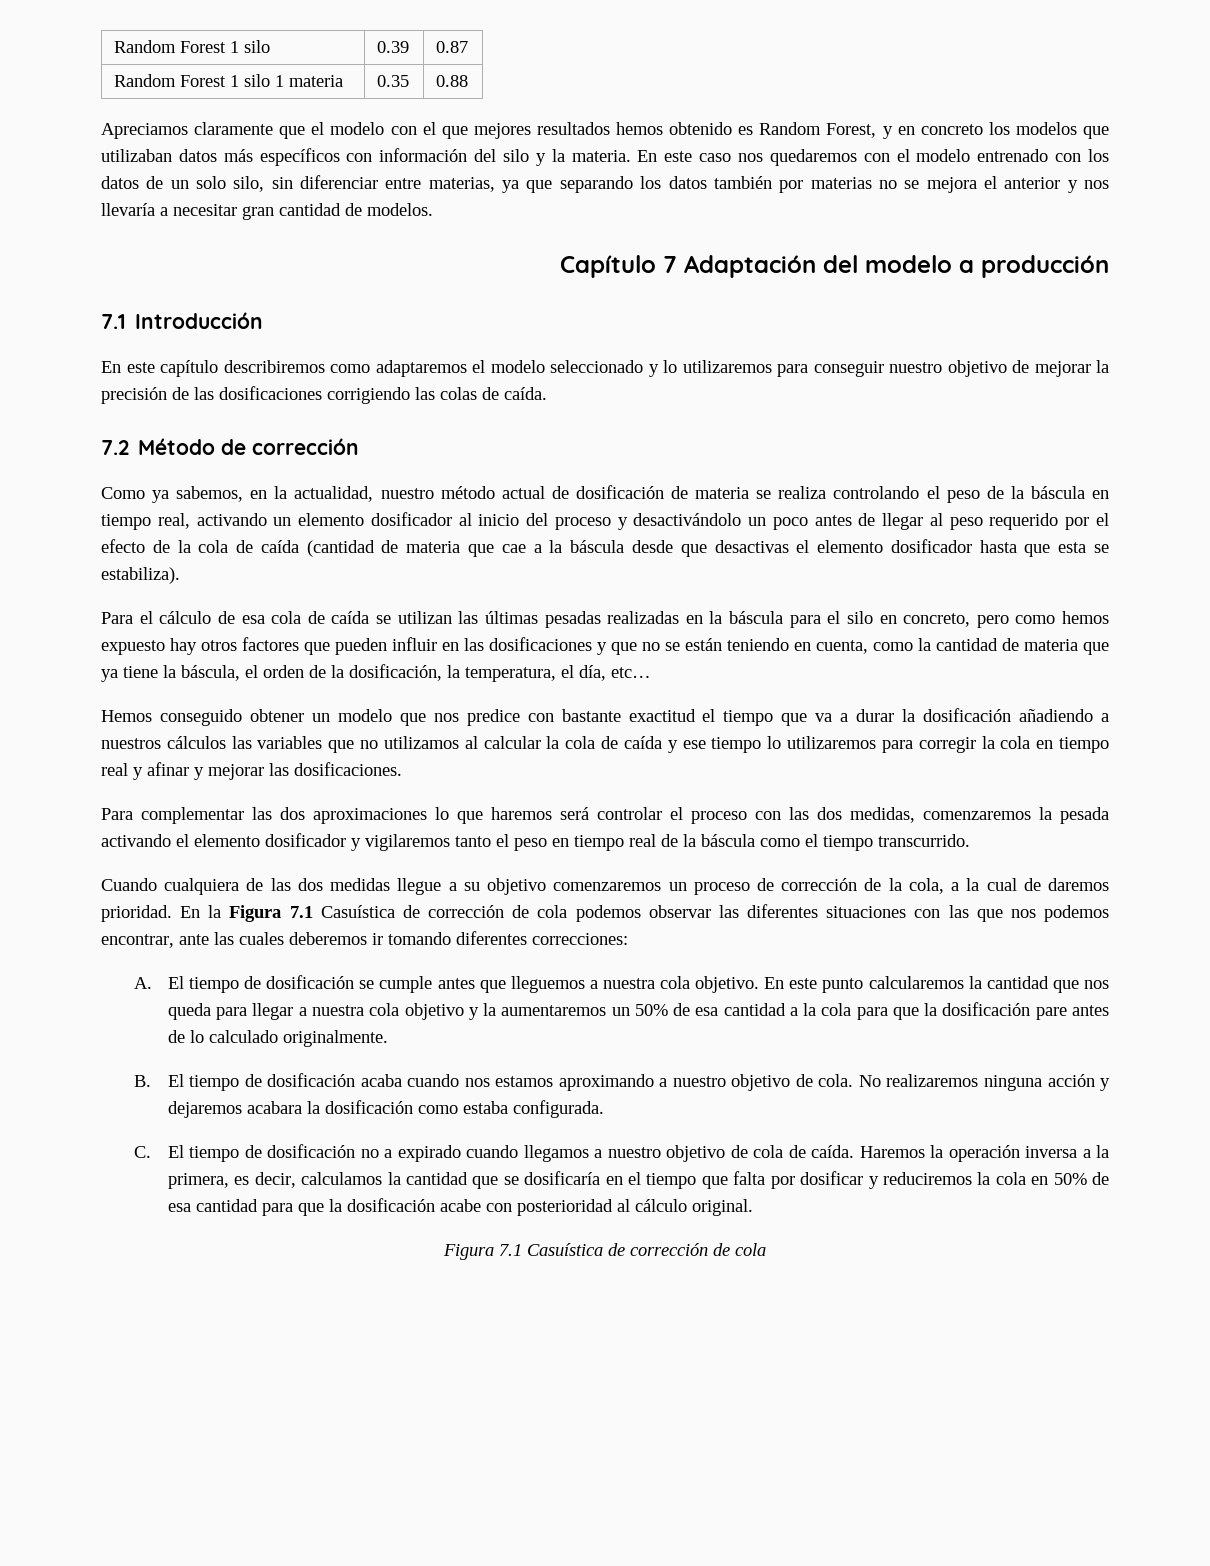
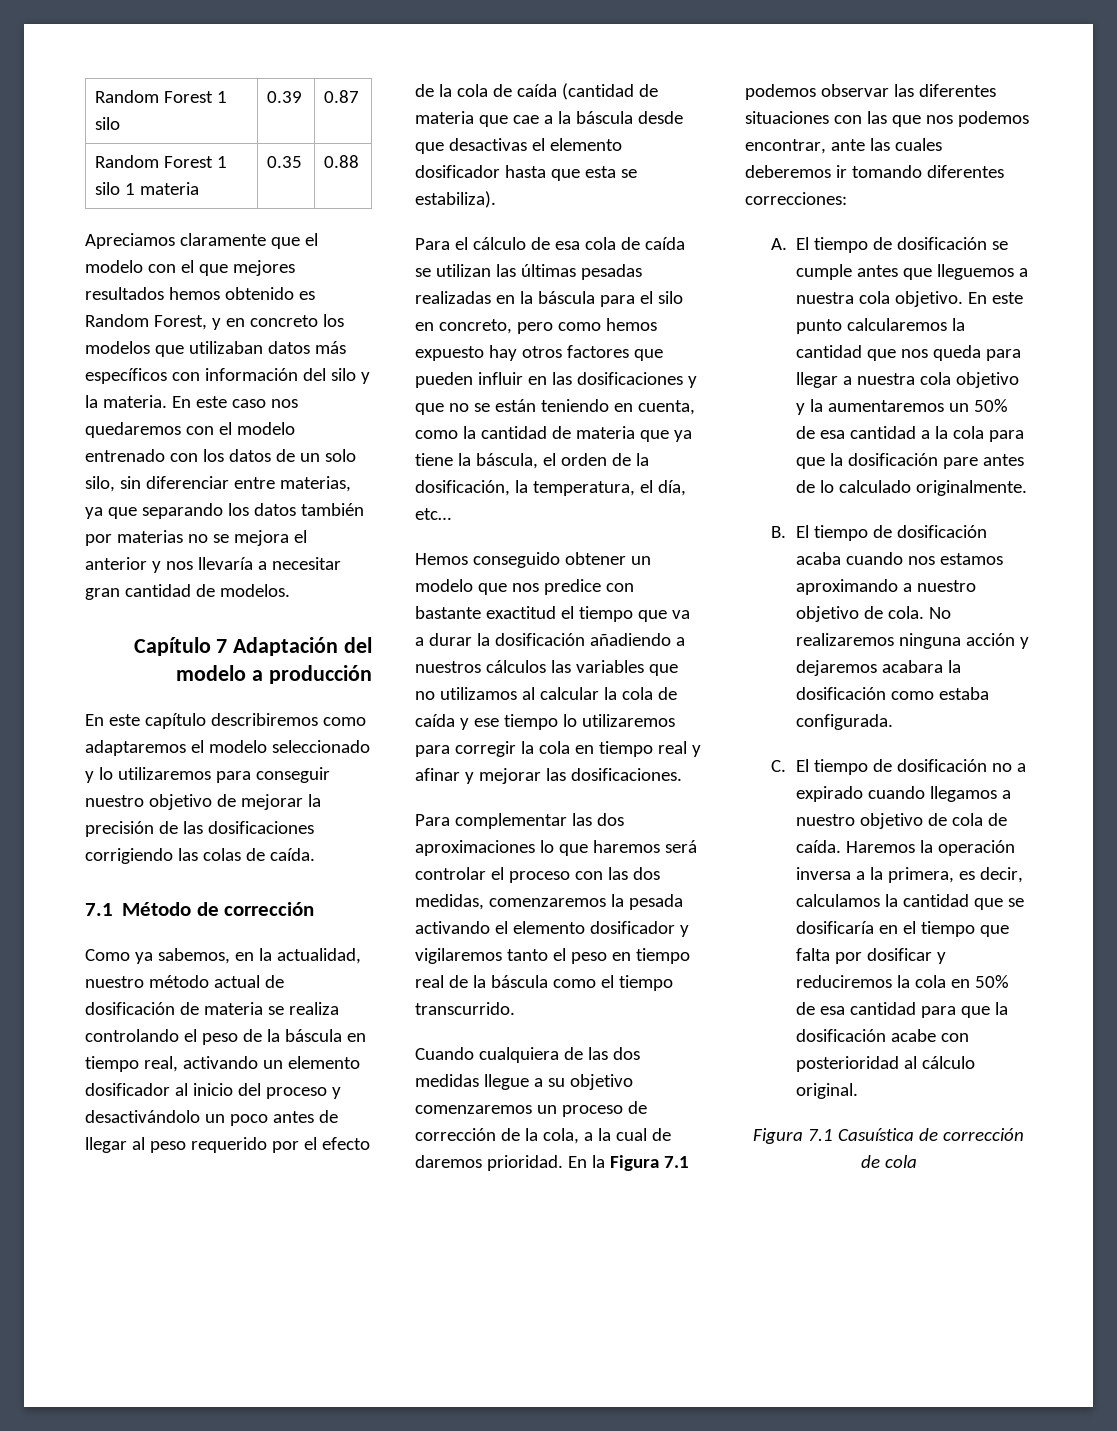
- 7.1 Introducción
- 7.2 Método de corrección
+ 7.1 Método de corrección
- En la Figura 7.1 Casuística de corrección de cola podemos observar las diferentes situaciones con las que nos podemos encontrar, ante las cuales deberemos ir tomando diferentes correcciones:
+ En la Figura 7.1 podemos observar las diferentes situaciones con las que nos podemos encontrar, ante las cuales deberemos ir tomando diferentes correcciones:

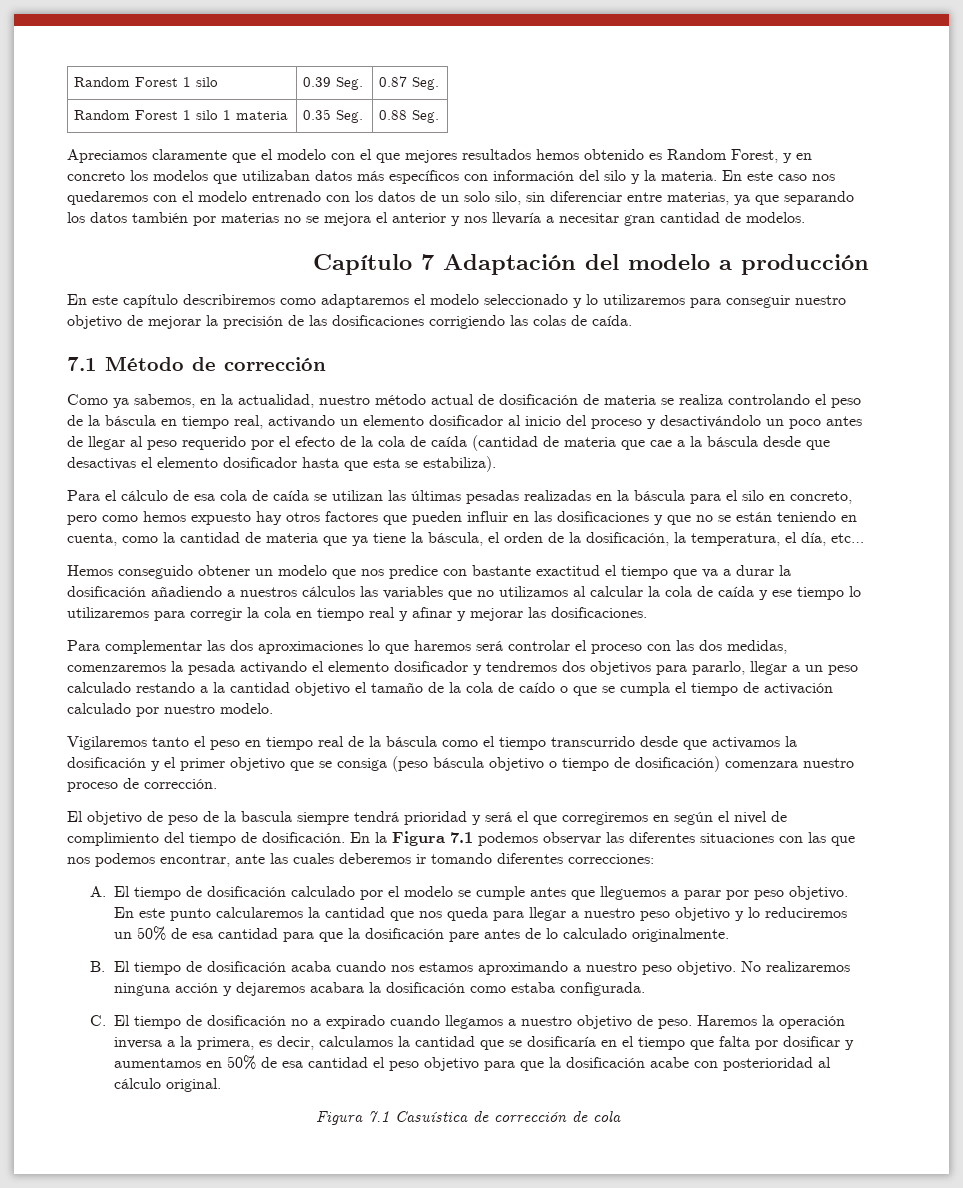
- Random Forest 1 silo | 0.39 | 0.87
+ Random Forest 1 silo | 0.39 Seg. | 0.87 Seg.
- Random Forest 1 silo 1 materia | 0.35 | 0.88
+ Random Forest 1 silo 1 materia | 0.35 Seg. | 0.88 Seg.
- Para complementar las dos aproximaciones lo que haremos será controlar el proceso con las dos medidas, comenzaremos la pesada activando el elemento dosificador y vigilaremos tanto el peso en tiempo real de la báscula como el tiempo transcurrido.
- Cuando cualquiera de las dos medidas llegue a su objetivo comenzaremos un proceso de corrección de la cola, a la cual de daremos prioridad.
+ Para complementar las dos aproximaciones lo que haremos será controlar el proceso con las dos medidas, comenzaremos la pesada activando el elemento dosificador y tendremos dos objetivos para pararlo, llegar a un peso calculado restando a la cantidad objetivo el tamaño de la cola de caído o que se cumpla el tiempo de activación calculado por nuestro modelo.
+ Vigilaremos tanto el peso en tiempo real de la báscula como el tiempo transcurrido desde que activamos la dosificación y el primer objetivo que se consiga (peso báscula objetivo o tiempo de dosificación) comenzara nuestro proceso de corrección.
+ El objetivo de peso de la bascula siempre tendrá prioridad y será el que corregiremos en según el nivel de complimiento del tiempo de dosificación.
- A. El tiempo de dosificación se cumple antes que lleguemos a nuestra cola objetivo.
+ A. El tiempo de dosificación calculado por el modelo se cumple antes que lleguemos a parar por peso objetivo.
- En este punto calcularemos la cantidad que nos queda para llegar a nuestra cola objetivo y la aumentaremos un 50% de esa cantidad a la cola para que la dosificación pare antes de lo calculado originalmente.
+ En este punto calcularemos la cantidad que nos queda para llegar a nuestro peso objetivo y lo reduciremos un 50% de esa cantidad para que la dosificación pare antes de lo calculado originalmente.
- B. El tiempo de dosificación acaba cuando nos estamos aproximando a nuestro objetivo de cola.
+ B. El tiempo de dosificación acaba cuando nos estamos aproximando a nuestro peso objetivo.
- C. El tiempo de dosificación no a expirado cuando llegamos a nuestro objetivo de cola de caída.
+ C. El tiempo de dosificación no a expirado cuando llegamos a nuestro objetivo de peso.
- Haremos la operación inversa a la primera, es decir, calculamos la cantidad que se dosificaría en el tiempo que falta por dosificar y reduciremos la cola en 50% de esa cantidad para que la dosificación acabe con posterioridad al cálculo original.
+ Haremos la operación inversa a la primera, es decir, calculamos la cantidad que se dosificaría en el tiempo que falta por dosificar y aumentamos en 50% de esa cantidad el peso objetivo para que la dosificación acabe con posterioridad al cálculo original.

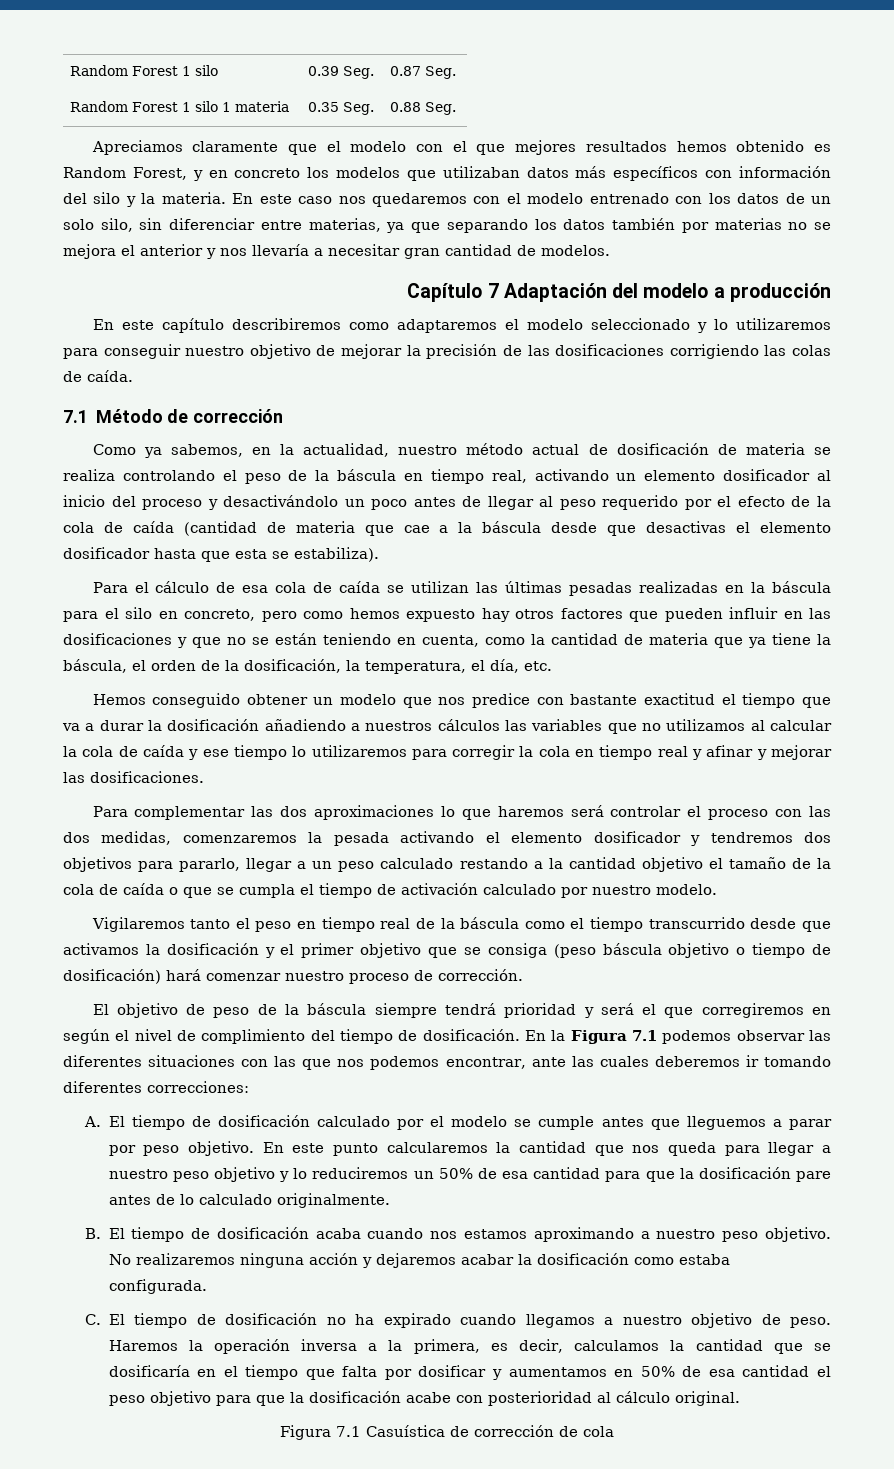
- Para el cálculo de esa cola de caída se utilizan las últimas pesadas realizadas en la báscula para el silo en concreto, pero como hemos expuesto hay otros factores que pueden influir en las dosificaciones y que no se están teniendo en cuenta, como la cantidad de materia que ya tiene la báscula, el orden de la dosificación, la temperatura, el día, etc…
+ Para el cálculo de esa cola de caída se utilizan las últimas pesadas realizadas en la báscula para el silo en concreto, pero como hemos expuesto hay otros factores que pueden influir en las dosificaciones y que no se están teniendo en cuenta, como la cantidad de materia que ya tiene la báscula, el orden de la dosificación, la temperatura, el día, etc.
- Para complementar las dos aproximaciones lo que haremos será controlar el proceso con las dos medidas, comenzaremos la pesada activando el elemento dosificador y tendremos dos objetivos para pararlo, llegar a un peso calculado restando a la cantidad objetivo el tamaño de la cola de caído o que se cumpla el tiempo de activación calculado por nuestro modelo.
+ Para complementar las dos aproximaciones lo que haremos será controlar el proceso con las dos medidas, comenzaremos la pesada activando el elemento dosificador y tendremos dos objetivos para pararlo, llegar a un peso calculado restando a la cantidad objetivo el tamaño de la cola de caída o que se cumpla el tiempo de activación calculado por nuestro modelo.
- Vigilaremos tanto el peso en tiempo real de la báscula como el tiempo transcurrido desde que activamos la dosificación y el primer objetivo que se consiga (peso báscula objetivo o tiempo de dosificación) comenzara nuestro proceso de corrección.
+ Vigilaremos tanto el peso en tiempo real de la báscula como el tiempo transcurrido desde que activamos la dosificación y el primer objetivo que se consiga (peso báscula objetivo o tiempo de dosificación) hará comenzar nuestro proceso de corrección.
- El objetivo de peso de la bascula siempre tendrá prioridad y será el que corregiremos en según el nivel de complimiento del tiempo de dosificación.
+ El objetivo de peso de la báscula siempre tendrá prioridad y será el que corregiremos en según el nivel de complimiento del tiempo de dosificación.
- No realizaremos ninguna acción y dejaremos acabara la dosificación como estaba configurada.
+ No realizaremos ninguna acción y dejaremos acabar la dosificación como estaba configurada.
- C. El tiempo de dosificación no a expirado cuando llegamos a nuestro objetivo de peso.
+ C. El tiempo de dosificación no ha expirado cuando llegamos a nuestro objetivo de peso.

